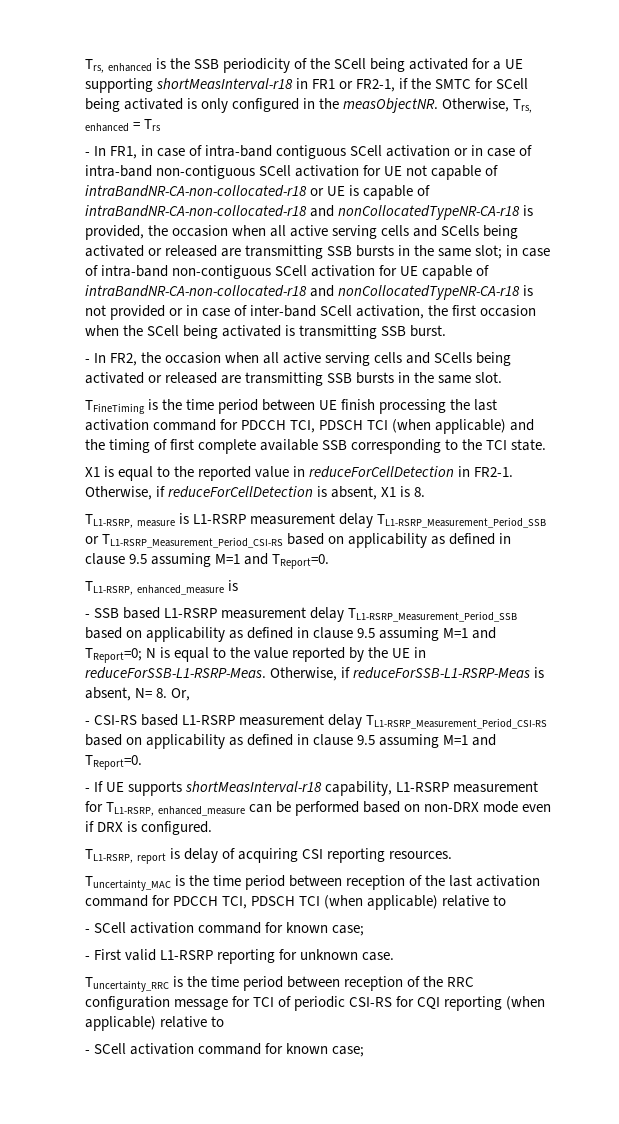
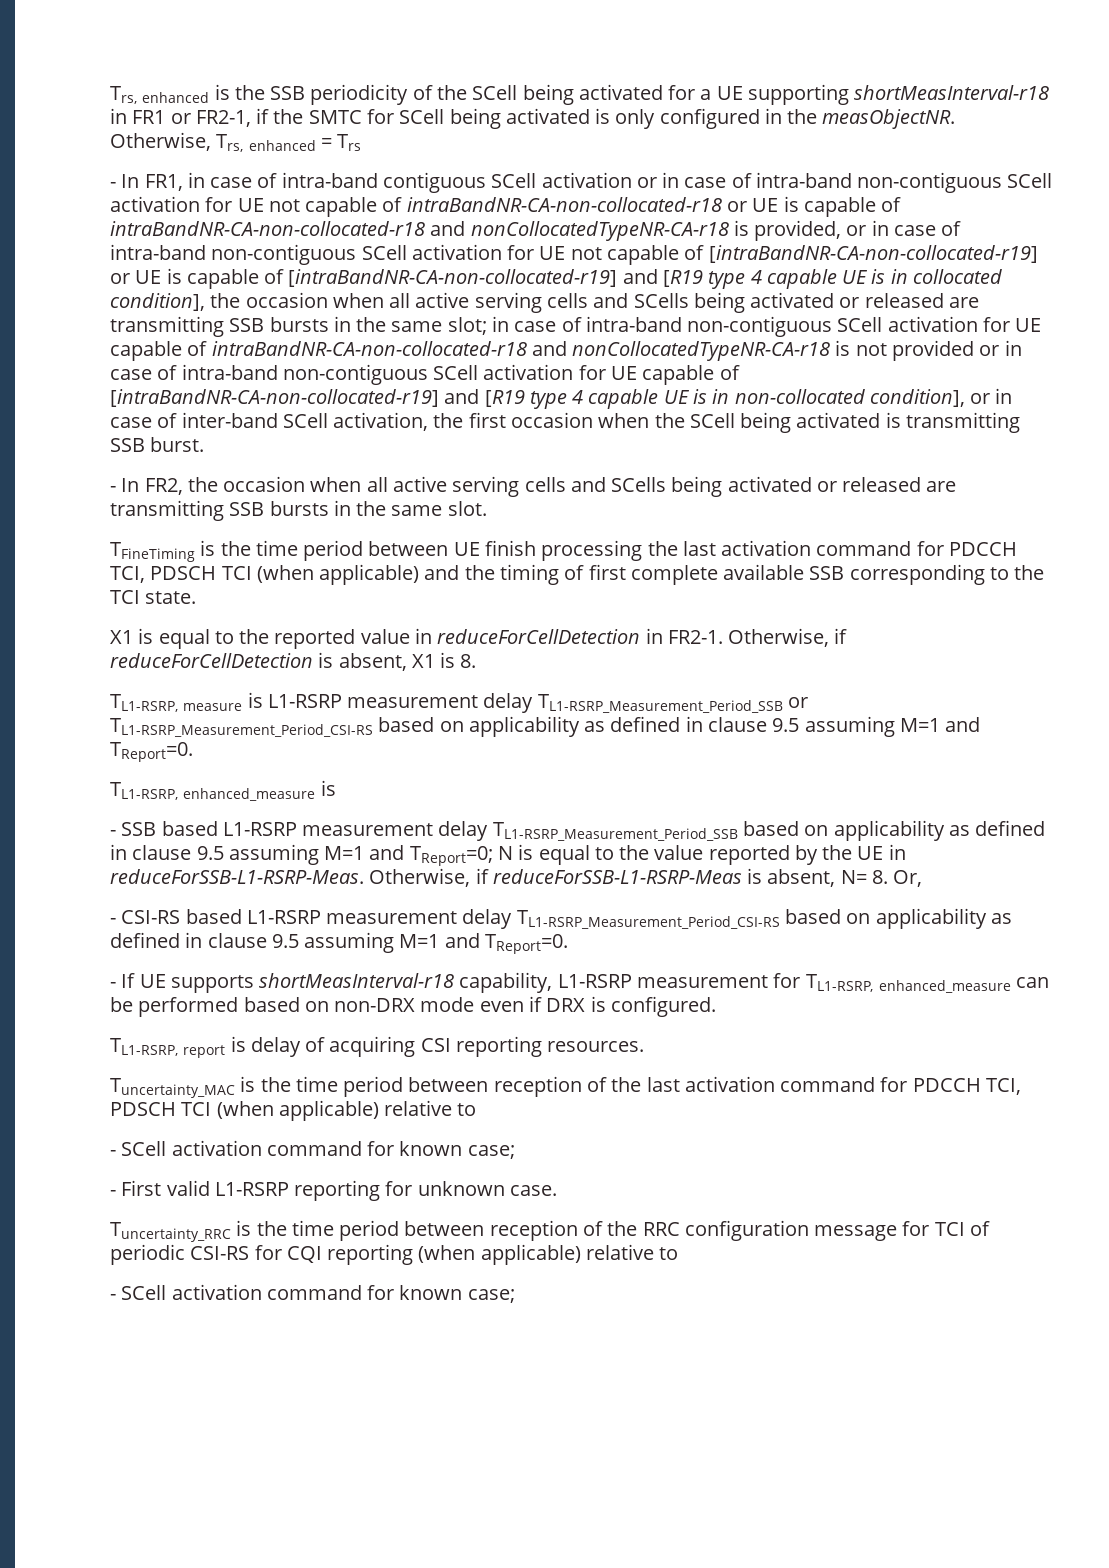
- - In FR1, in case of intra-band contiguous SCell activation or in case of intra-band non-contiguous SCell activation for UE not capable of intraBandNR-CA-non-collocated-r18 or UE is capable of intraBandNR-CA-non-collocated-r18 and nonCollocatedTypeNR-CA-r18 is provided, the occasion when all active serving cells and SCells being activated or released are transmitting SSB bursts in the same slot;
+ - In FR1, in case of intra-band contiguous SCell activation or in case of intra-band non-contiguous SCell activation for UE not capable of intraBandNR-CA-non-collocated-r18 or UE is capable of intraBandNR-CA-non-collocated-r18 and nonCollocatedTypeNR-CA-r18 is provided, or in case of intra-band non-contiguous SCell activation for UE not capable of [intraBandNR-CA-non-collocated-r19] or UE is capable of [intraBandNR-CA-non-collocated-r19] and [R19 type 4 capable UE is in collocated condition], the occasion when all active serving cells and SCells being activated or released are transmitting SSB bursts in the same slot;
- in case of intra-band non-contiguous SCell activation for UE capable of intraBandNR-CA-non-collocated-r18 and nonCollocatedTypeNR-CA-r18 is not provided or in case of inter-band SCell activation, the first occasion when the SCell being activated is transmitting SSB burst.
+ in case of intra-band non-contiguous SCell activation for UE capable of intraBandNR-CA-non-collocated-r18 and nonCollocatedTypeNR-CA-r18 is not provided or in case of intra-band non-contiguous SCell activation for UE capable of [intraBandNR-CA-non-collocated-r19] and [R19 type 4 capable UE is in non-collocated condition], or in case of inter-band SCell activation, the first occasion when the SCell being activated is transmitting SSB burst.

